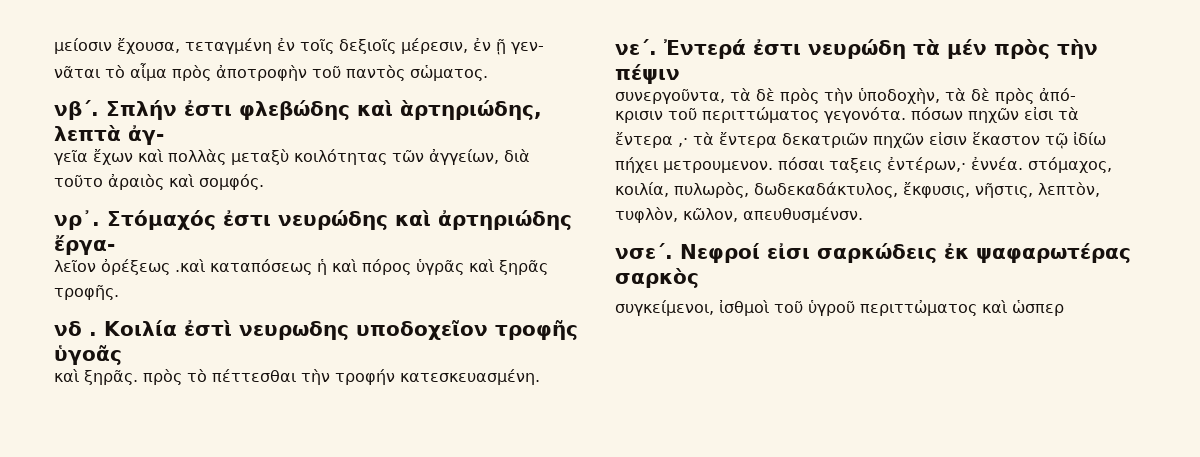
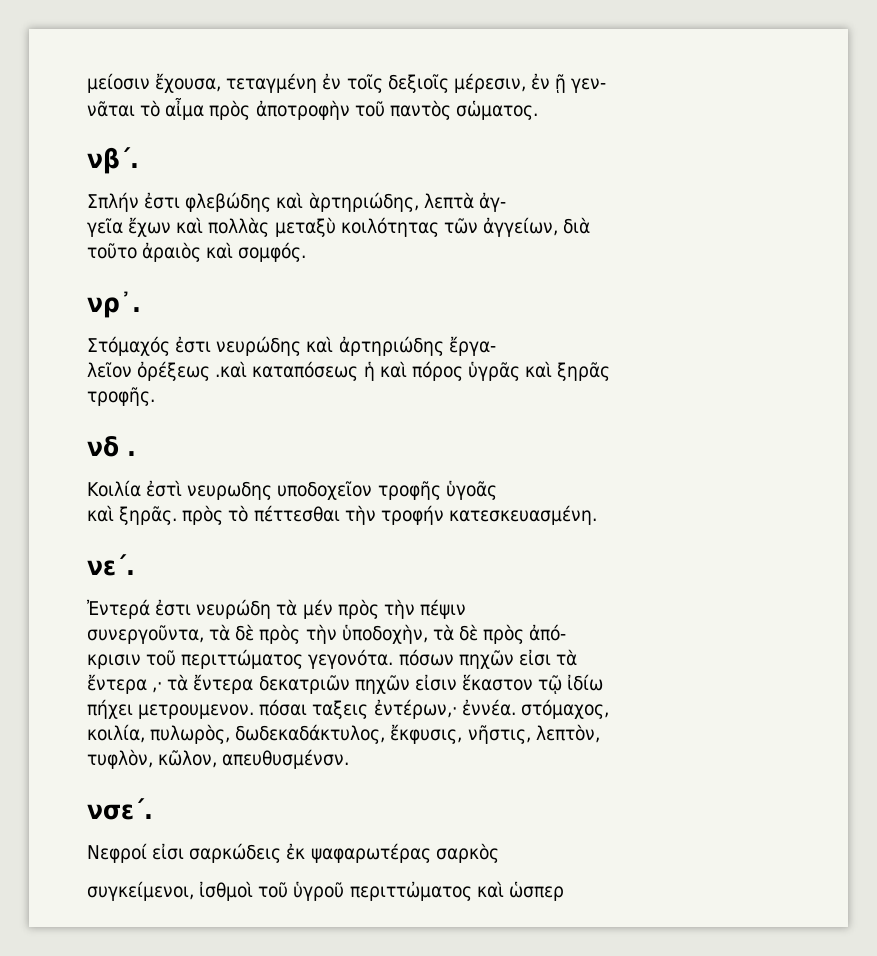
- νβ΄. Σπλήν ἐστι φλεβώδης καὶ ὰρτηριώδης, λεπτὰ ἀγ-
+ νβ΄.
+ Σπλήν ἐστι φλεβώδης καὶ ὰρτηριώδης, λεπτὰ ἀγ-
- νρ᾽. Στόμαχός ἐστι νευρώδης καὶ ἀρτηριώδης ἔργα-
+ νρ᾽.
+ Στόμαχός ἐστι νευρώδης καὶ ἀρτηριώδης ἔργα-
- νδ . Κοιλία ἐστὶ νευρωδης υποδοχεῖον τροφῆς ὑγοᾶς
+ νδ .
+ Κοιλία ἐστὶ νευρωδης υποδοχεῖον τροφῆς ὑγοᾶς
- νε΄. Ἐντερά ἐστι νευρώδη τὰ μέν πρὸς τὴν πέψιν
+ νε΄.
+ Ἐντερά ἐστι νευρώδη τὰ μέν πρὸς τὴν πέψιν
- νσε΄. Νεφροί εἰσι σαρκώδεις ἐκ ψαφαρωτέρας σαρκὸς
+ νσε΄.
+ Νεφροί εἰσι σαρκώδεις ἐκ ψαφαρωτέρας σαρκὸς

